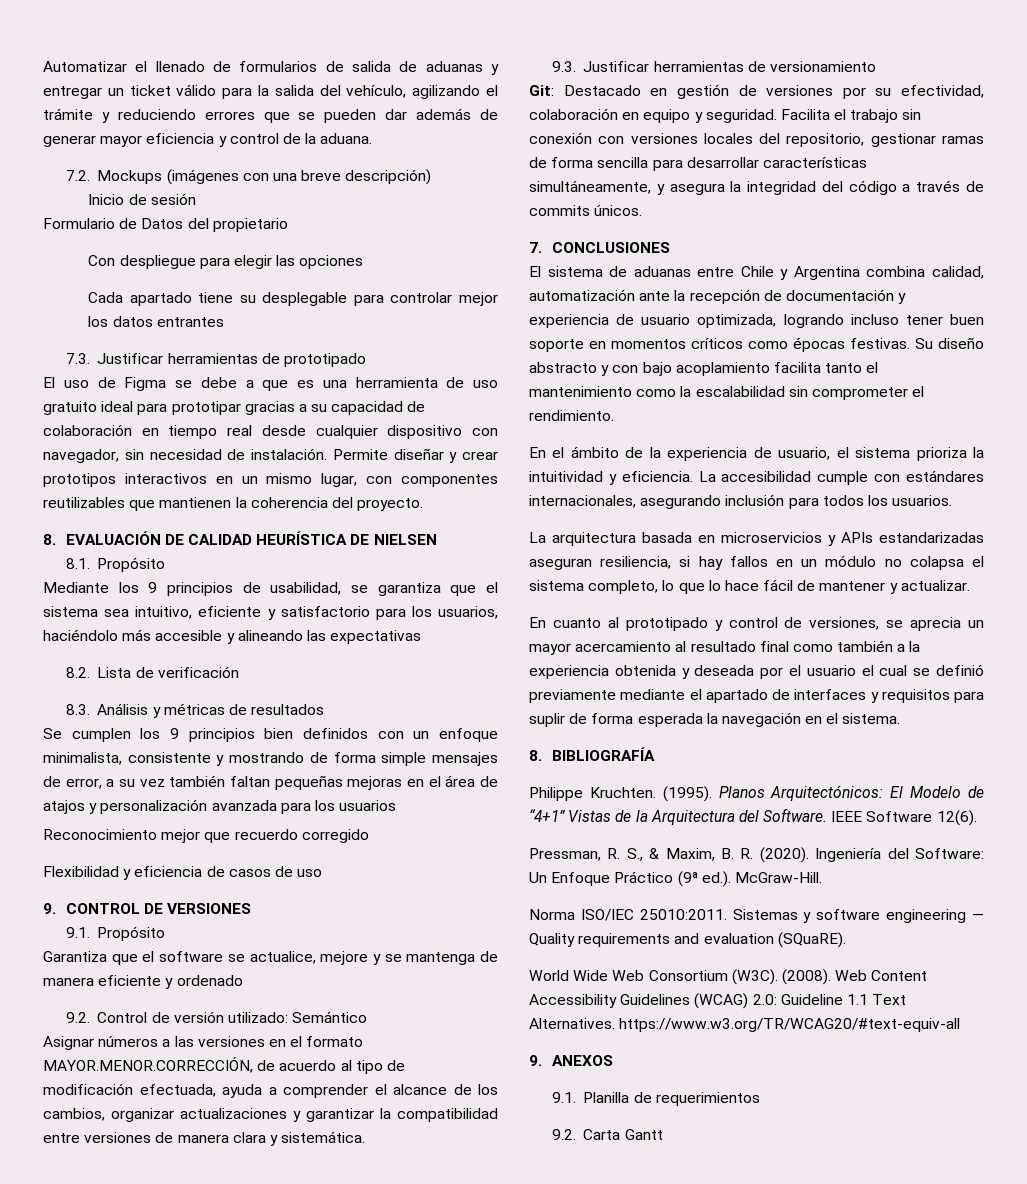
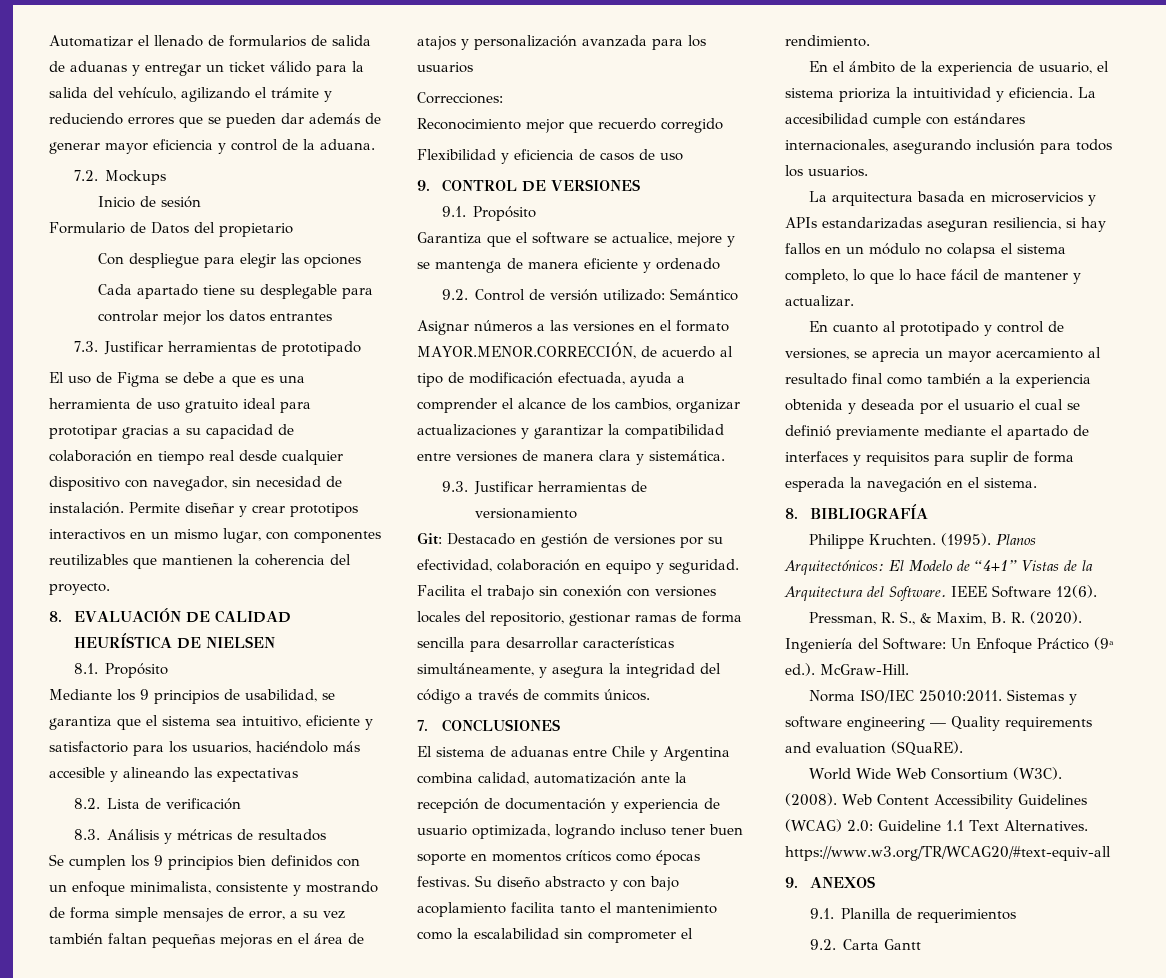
- 7.2. Mockups (imágenes con una breve descripción)
+ 7.2. Mockups
+ Correcciones:

